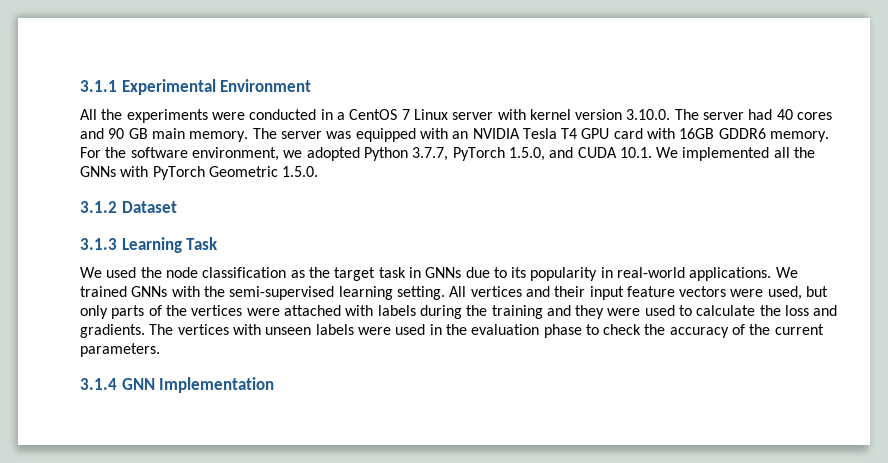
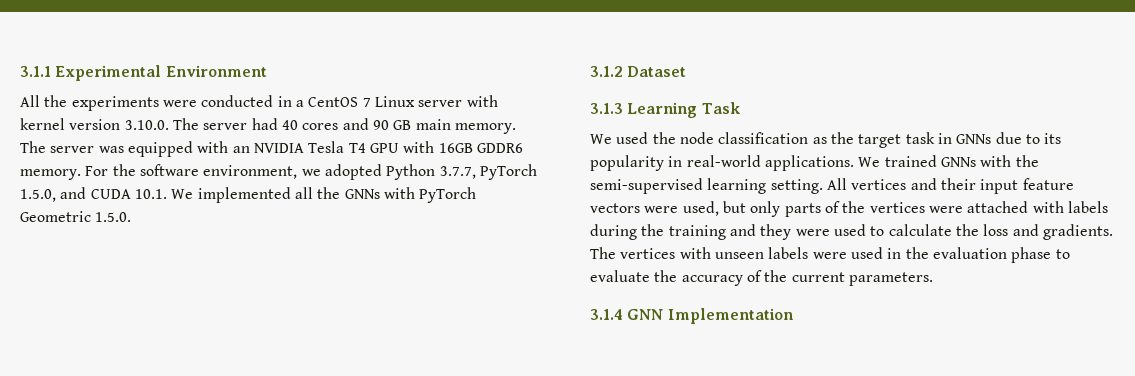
- The server was equipped with an NVIDIA Tesla T4 GPU card with 16GB GDDR6 memory.
+ The server was equipped with an NVIDIA Tesla T4 GPU with 16GB GDDR6 memory.
- The vertices with unseen labels were used in the evaluation phase to check the accuracy of the current parameters.
+ The vertices with unseen labels were used in the evaluation phase to evaluate the accuracy of the current parameters.

